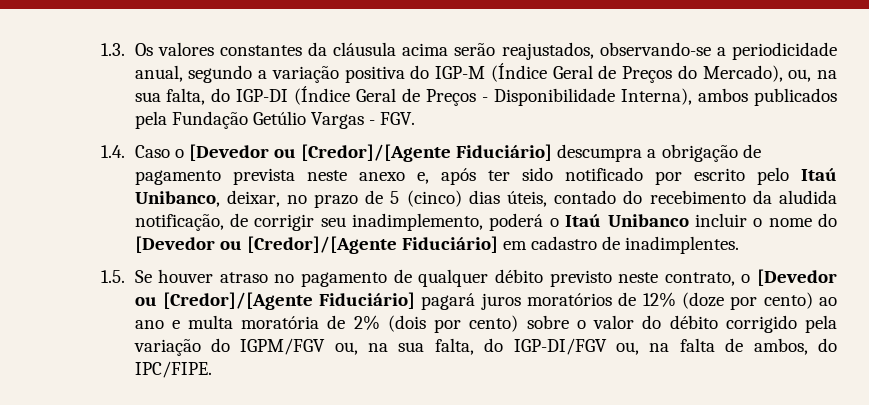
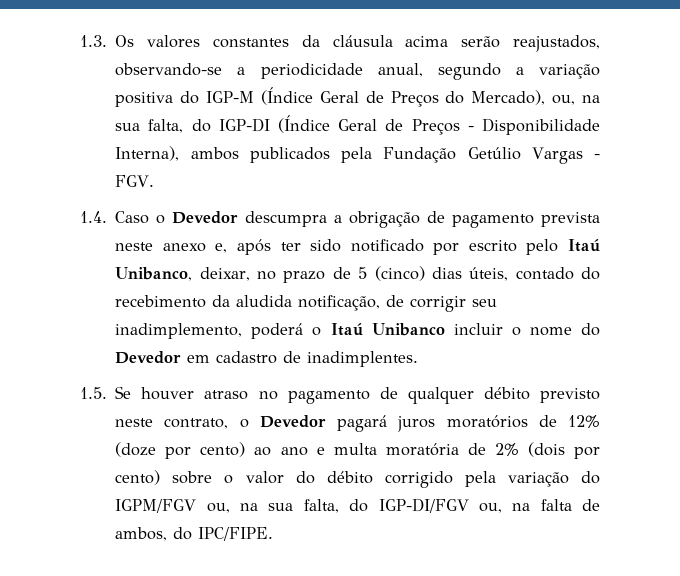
- 1.4. Caso o [Devedor ou [Credor]/[Agente Fiduciário] descumpra a obrigação de pagamento prevista neste anexo e, após ter sido notificado por escrito pelo Itaú Unibanco, deixar, no prazo de 5 (cinco) dias úteis, contado do recebimento da aludida notificação, de corrigir seu inadimplemento, poderá o Itaú Unibanco incluir o nome do [Devedor ou [Credor]/[Agente Fiduciário] em cadastro de inadimplentes.
+ 1.4. Caso o Devedor descumpra a obrigação de pagamento prevista neste anexo e, após ter sido notificado por escrito pelo Itaú Unibanco, deixar, no prazo de 5 (cinco) dias úteis, contado do recebimento da aludida notificação, de corrigir seu inadimplemento, poderá o Itaú Unibanco incluir o nome do Devedor em cadastro de inadimplentes.
- 1.5. Se houver atraso no pagamento de qualquer débito previsto neste contrato, o [Devedor ou [Credor]/[Agente Fiduciário] pagará juros moratórios de 12% (doze por cento) ao ano e multa moratória de 2% (dois por cento) sobre o valor do débito corrigido pela variação do IGPM/FGV ou, na sua falta, do IGP-DI/FGV ou, na falta de ambos, do IPC/FIPE.
+ 1.5. Se houver atraso no pagamento de qualquer débito previsto neste contrato, o Devedor pagará juros moratórios de 12% (doze por cento) ao ano e multa moratória de 2% (dois por cento) sobre o valor do débito corrigido pela variação do IGPM/FGV ou, na sua falta, do IGP-DI/FGV ou, na falta de ambos, do IPC/FIPE.

